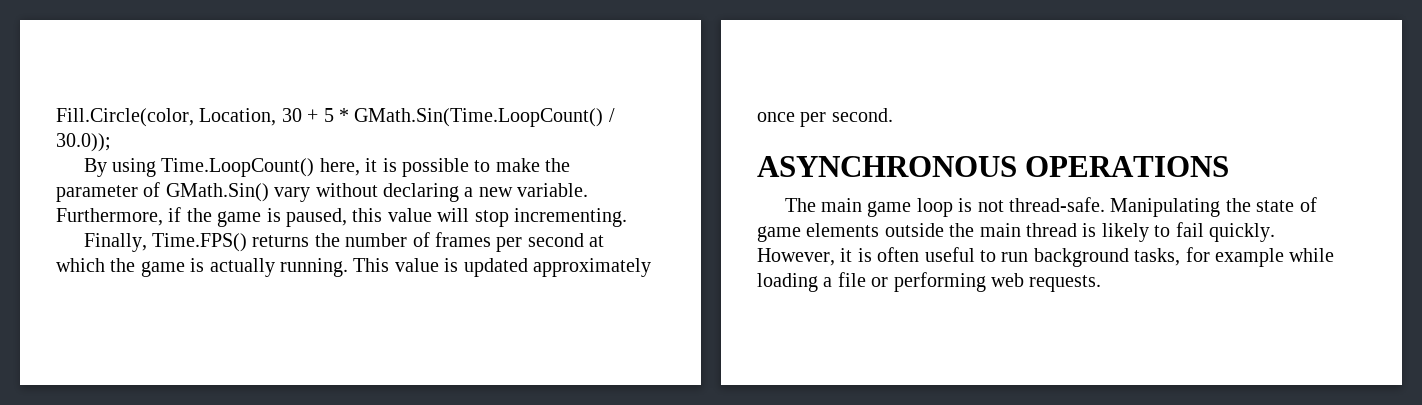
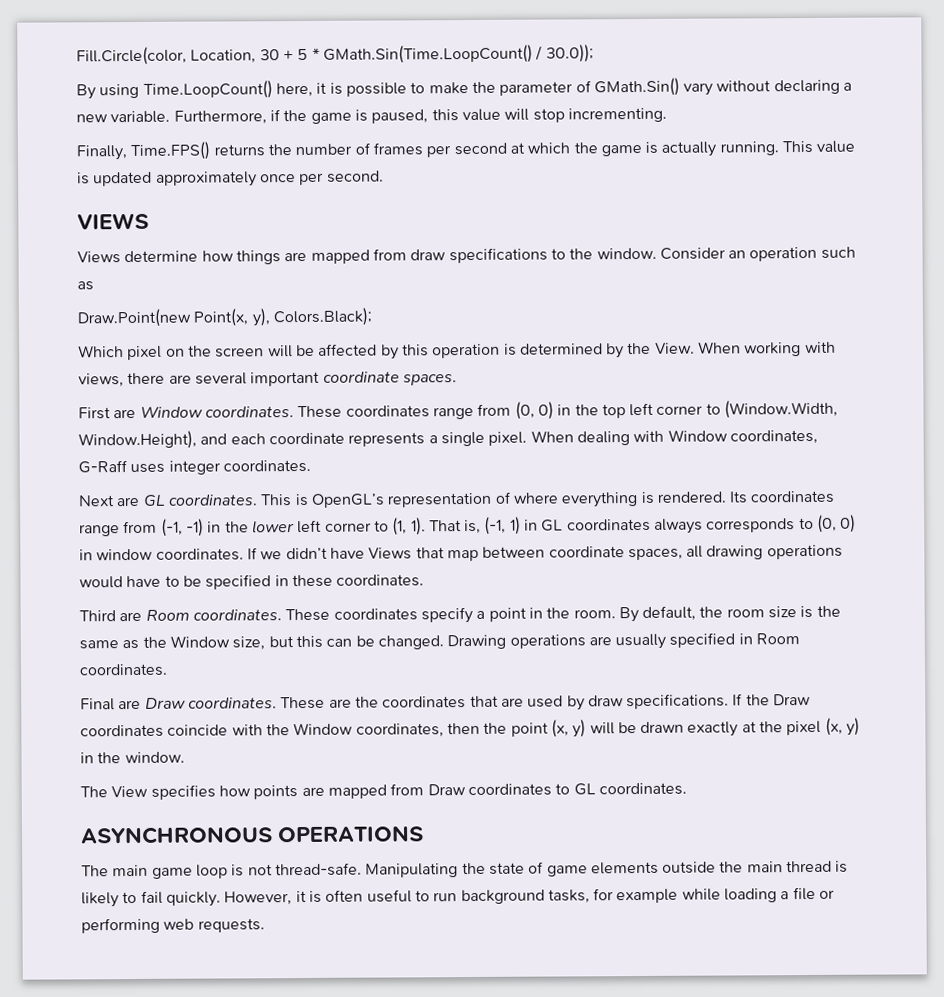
+ VIEWS
+ Views determine how things are mapped from draw specifications to the window. Consider an operation such as
+ Draw.Point(new Point(x, y), Colors.Black);
+ Which pixel on the screen will be affected by this operation is determined by the View. When working with views, there are several important coordinate spaces.
+ First are Window coordinates. These coordinates range from (0, 0) in the top left corner to (Window.Width, Window.Height), and each coordinate represents a single pixel. When dealing with Window coordinates, G-Raff uses integer coordinates.
+ Next are GL coordinates. This is OpenGL’s representation of where everything is rendered. Its coordinates range from (-1, -1) in the lower left corner to (1, 1). That is, (-1, 1) in GL coordinates always corresponds to (0, 0) in window coordinates. If we didn’t have Views that map between coordinate spaces, all drawing operations would have to be specified in these coordinates.
+ Third are Room coordinates. These coordinates specify a point in the room. By default, the room size is the same as the Window size, but this can be changed. Drawing operations are usually specified in Room coordinates.
+ Final are Draw coordinates. These are the coordinates that are used by draw specifications. If the Draw coordinates coincide with the Window coordinates, then the point (x, y) will be drawn exactly at the pixel (x, y) in the window.
+ The View specifies how points are mapped from Draw coordinates to GL coordinates.

